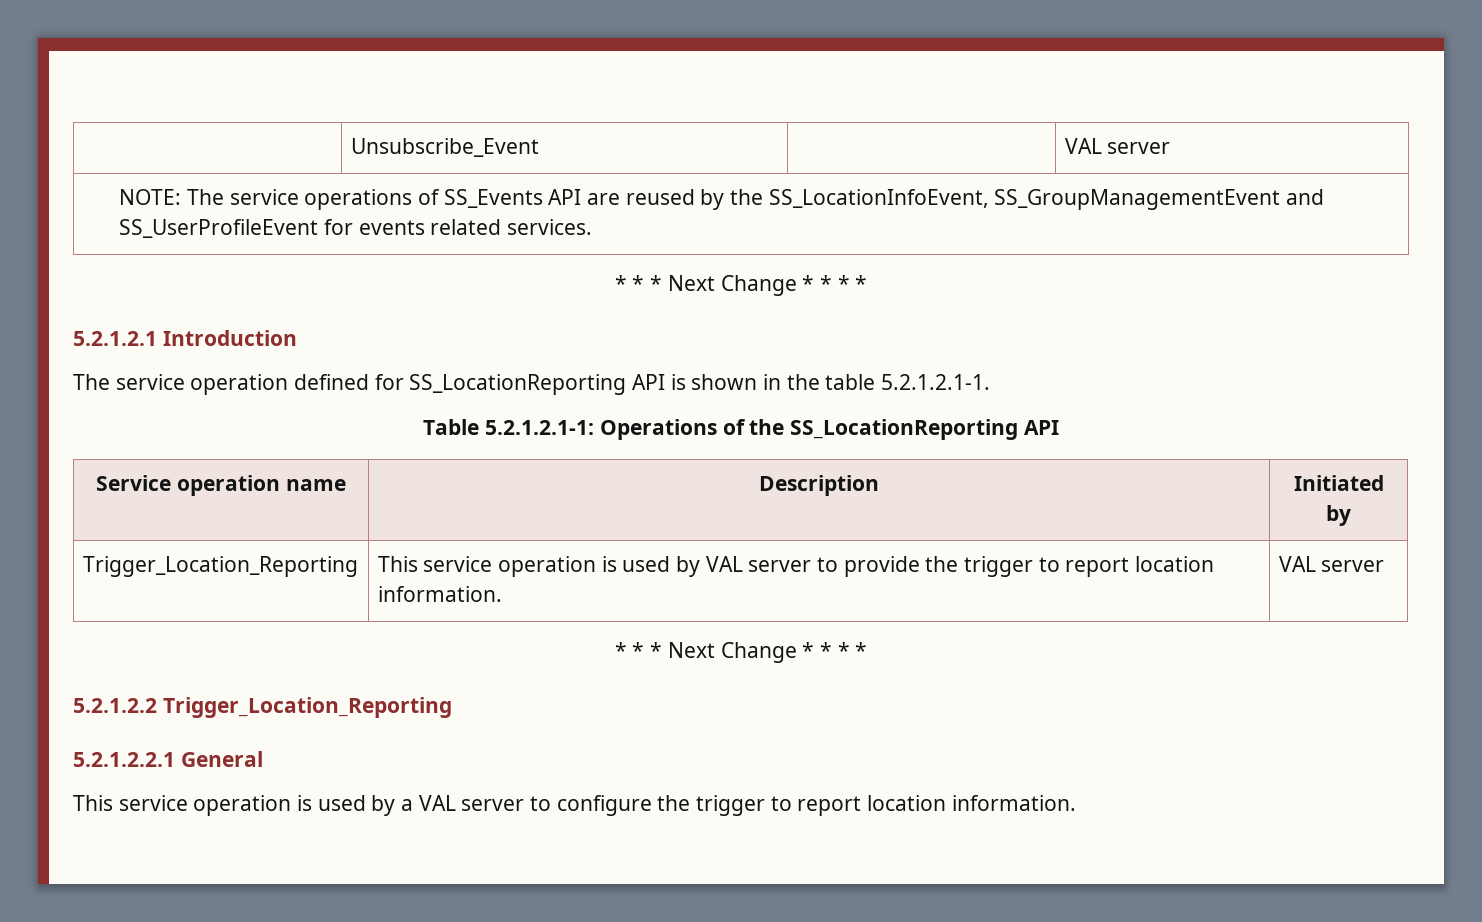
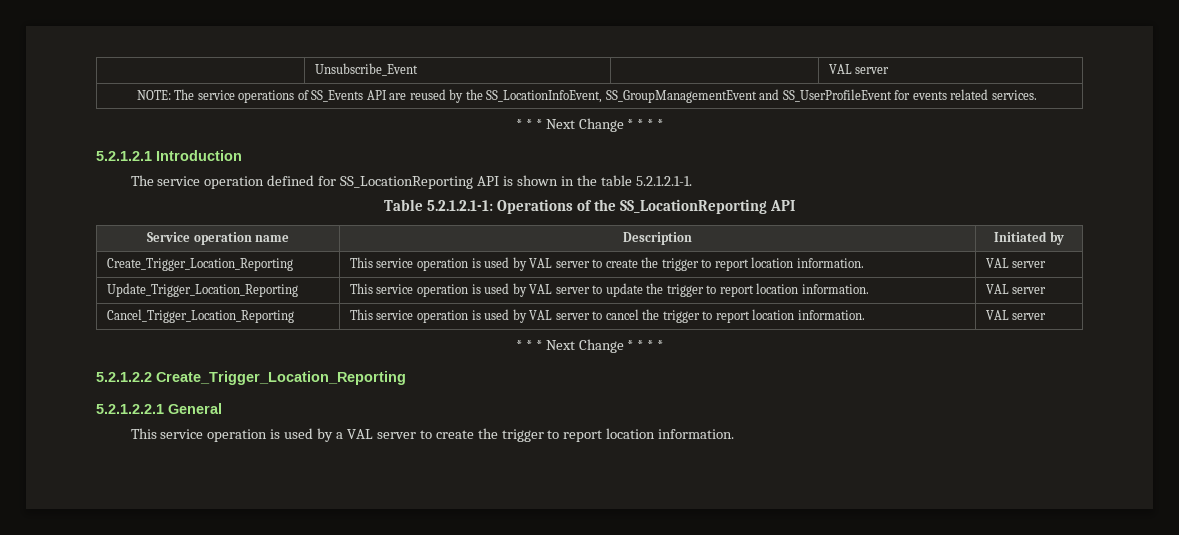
- Trigger_Location_Reporting | This service operation is used by VAL server to provide the trigger to report location information. | VAL server
+ Create_Trigger_Location_Reporting | This service operation is used by VAL server to create the trigger to report location information. | VAL server
+ Update_Trigger_Location_Reporting | This service operation is used by VAL server to update the trigger to report location information. | VAL server
+ Cancel_Trigger_Location_Reporting | This service operation is used by VAL server to cancel the trigger to report location information. | VAL server
- 5.2.1.2.2 Trigger_Location_Reporting
+ 5.2.1.2.2 Create_Trigger_Location_Reporting
- This service operation is used by a VAL server to configure the trigger to report location information.
+ This service operation is used by a VAL server to create the trigger to report location information.

